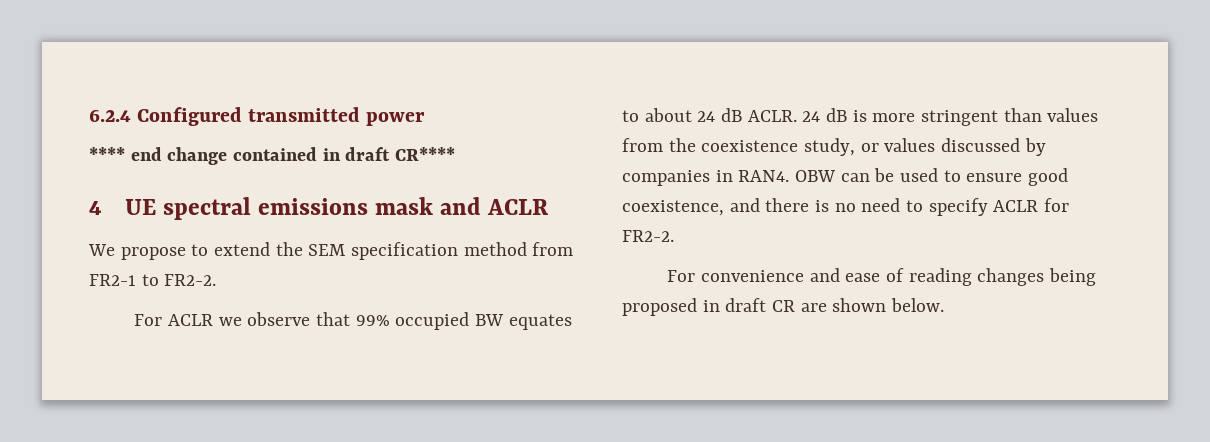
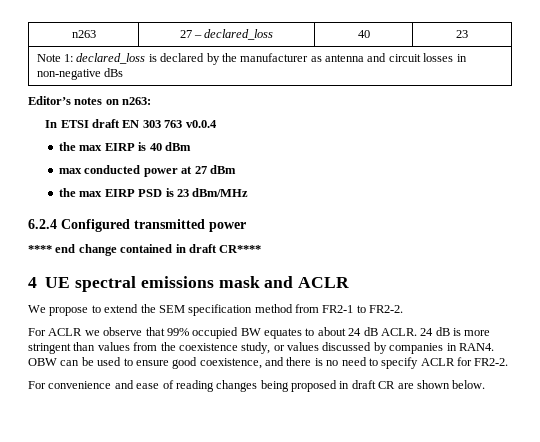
+ n263 | 27 – declared_loss | 40 | 23
+ Note 1: declared_loss is declared by the manufacturer as antenna and circuit losses in non-negative dBs
+ Editor’s notes on n263:
+ In ETSI draft EN 303 763 v0.0.4
+ the max EIRP is 40 dBm
+ max conducted power at 27 dBm
+ the max EIRP PSD is 23 dBm/MHz

